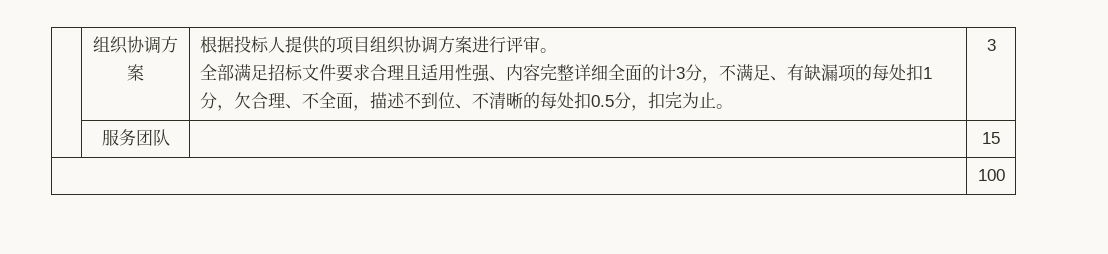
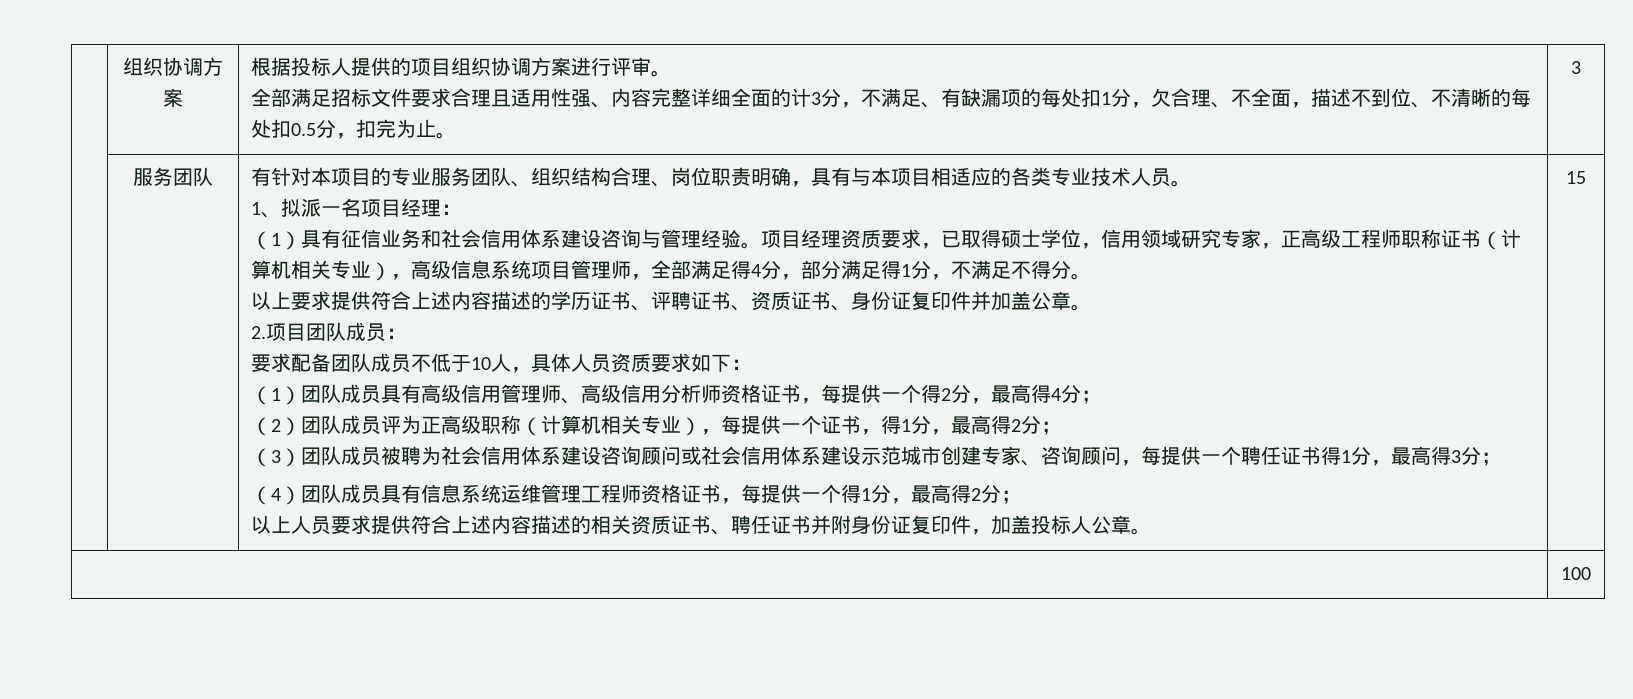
+ 有针对本项目的专业服务团队、组织结构合理、岗位职责明确，具有与本项目相适应的各类专业技术人员。
+ 1、拟派一名项目经理：
+ （1）具有征信业务和社会信用体系建设咨询与管理经验。项目经理资质要求，已取得硕士学位，信用领域研究专家，正高级工程师职称证书（计算机相关专业），高级信息系统项目管理师，全部满足得4分，部分满足得1分，不满足不得分。
+ 以上要求提供符合上述内容描述的学历证书、评聘证书、资质证书、身份证复印件并加盖公章。
+ 2.项目团队成员：
+ 要求配备团队成员不低于10人，具体人员资质要求如下：
+ （1）团队成员具有高级信用管理师、高级信用分析师资格证书，每提供一个得2分，最高得4分；
+ （2）团队成员评为正高级职称（计算机相关专业），每提供一个证书，得1分，最高得2分；
+ （3）团队成员被聘为社会信用体系建设咨询顾问或社会信用体系建设示范城市创建专家、咨询顾问，每提供一个聘任证书得1分，最高得3分；
+ （4）团队成员具有信息系统运维管理工程师资格证书，每提供一个得1分，最高得2分；
+ 以上人员要求提供符合上述内容描述的相关资质证书、聘任证书并附身份证复印件，加盖投标人公章。

